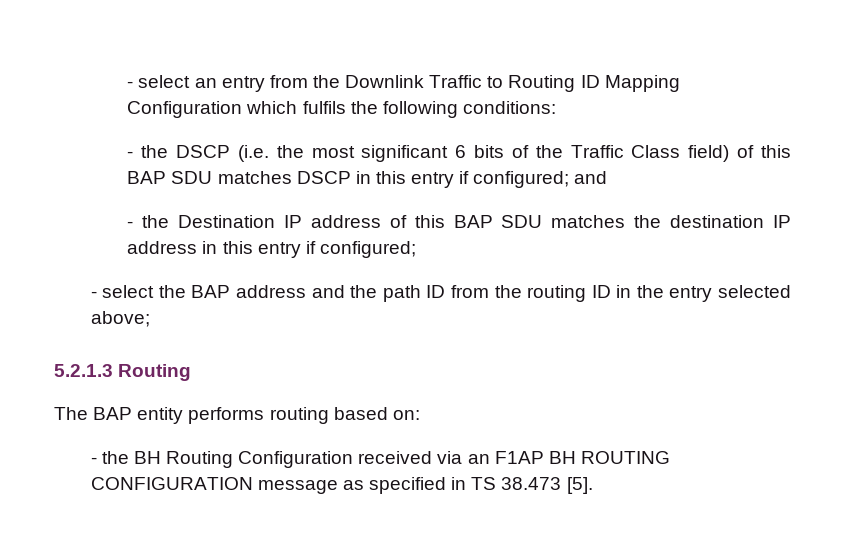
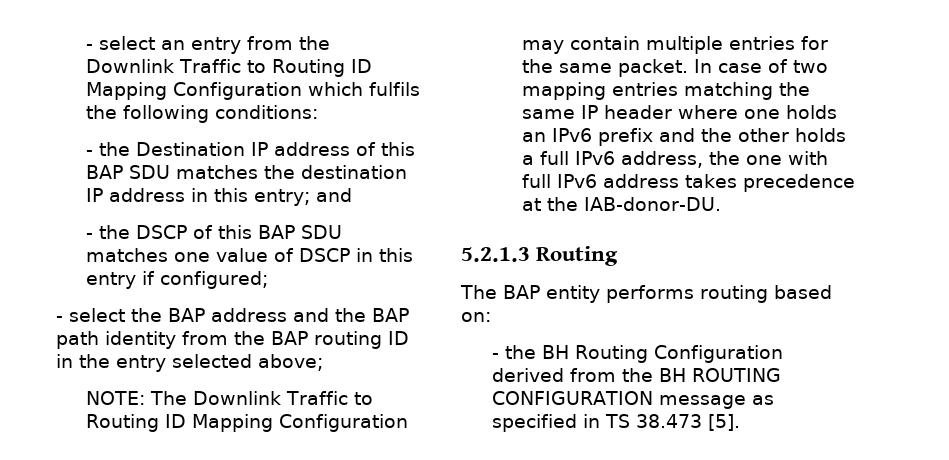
- - the DSCP (i.e. the most significant 6 bits of the Traffic Class field) of this BAP SDU matches DSCP in this entry if configured; and
- - the Destination IP address of this BAP SDU matches the destination IP address in this entry if configured;
+ - the Destination IP address of this BAP SDU matches the destination IP address in this entry; and
+ - the DSCP of this BAP SDU matches one value of DSCP in this entry if configured;
- - select the BAP address and the path ID from the routing ID in the entry selected above;
+ - select the BAP address and the BAP path identity from the BAP routing ID in the entry selected above;
+ NOTE: The Downlink Traffic to Routing ID Mapping Configuration may contain multiple entries for the same packet. In case of two mapping entries matching the same IP header where one holds an IPv6 prefix and the other holds a full IPv6 address, the one with full IPv6 address takes precedence at the IAB-donor-DU.
- - the BH Routing Configuration received via an F1AP BH ROUTING CONFIGURATION message as specified in TS 38.473 [5].
+ - the BH Routing Configuration derived from the BH ROUTING CONFIGURATION message as specified in TS 38.473 [5].

